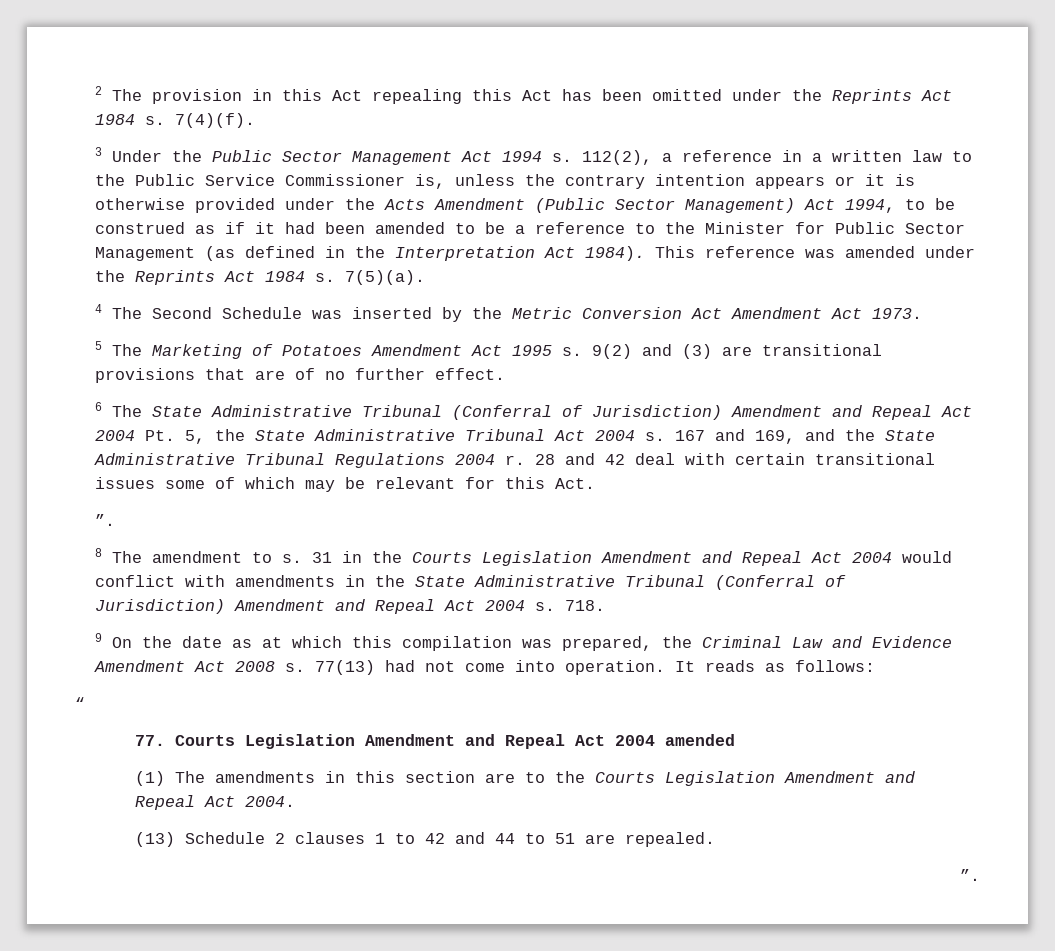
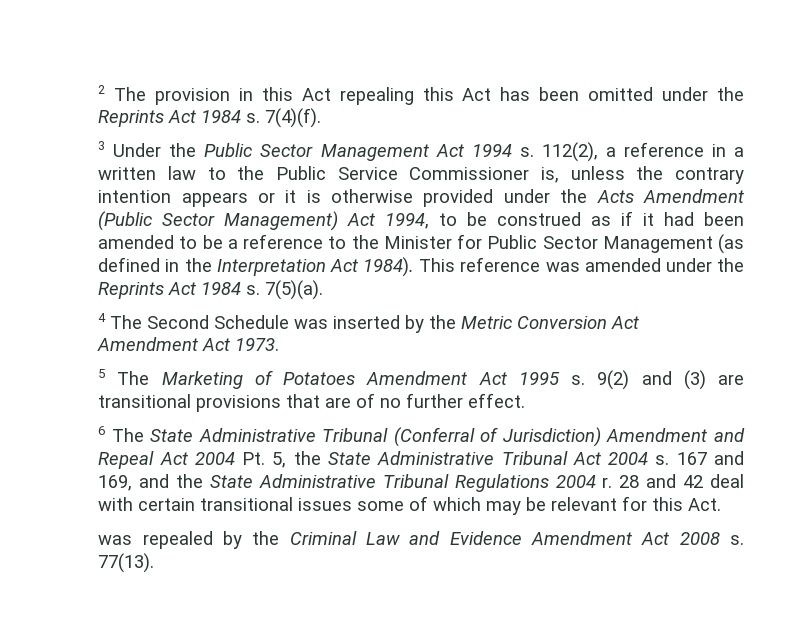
  28 and 42 deal with certain transitional issues some of which may be relevant for this Act.
- ”.
- 8 The amendment to s. 31 in the Courts Legislation Amendment and Repeal Act 2004 would conflict with amendments in the State Administrative Tribunal (Conferral of Jurisdiction) Amendment and Repeal Act 2004 s. 718.
- 9 On the date as at which this compilation was prepared, the Criminal Law and Evidence Amendment Act 2008 s.
+ was repealed by the Criminal Law and Evidence Amendment Act 2008 s.
- 77(13) had not come into operation. It reads as follows:
- “
- 77. Courts Legislation Amendment and Repeal Act 2004 amended
- (1) The amendments in this section are to the Courts Legislation Amendment and Repeal Act 2004.
- (13) Schedule 2 clauses 1 to 42 and 44 to 51 are repealed.
- ”.
+ 77(13).

